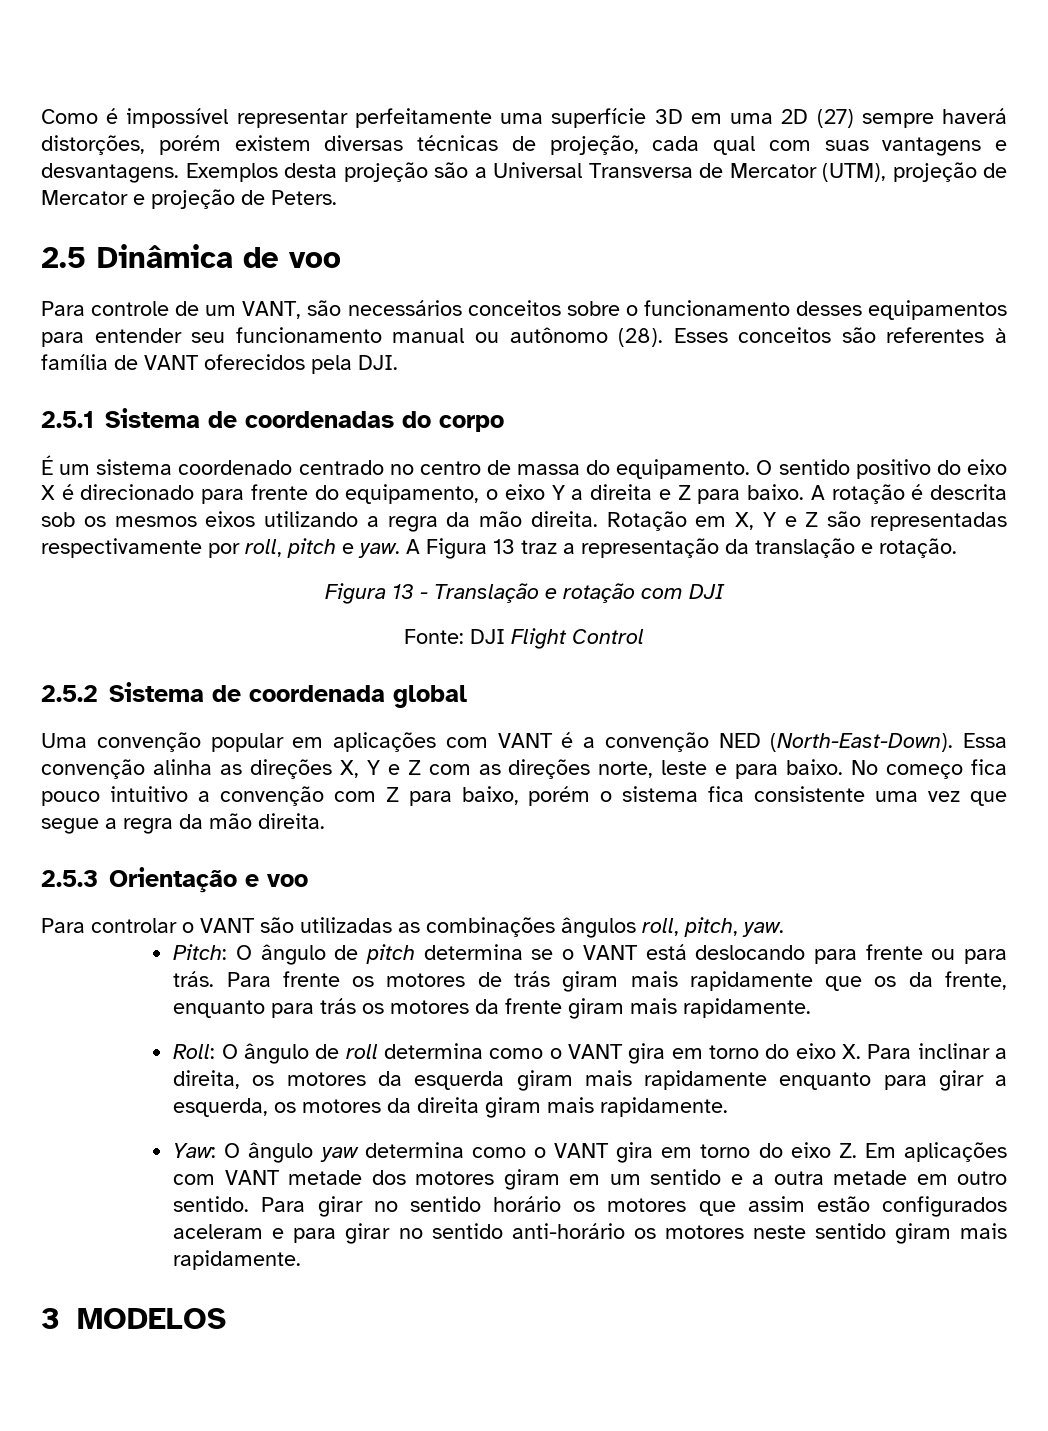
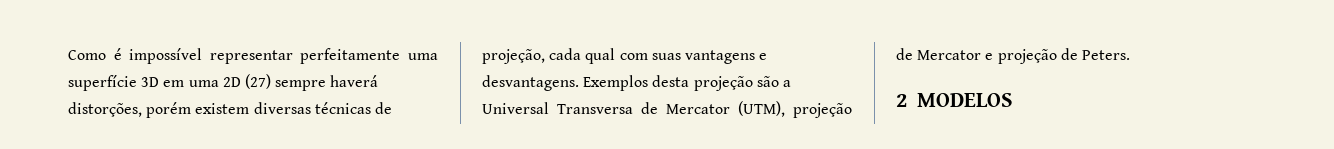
- 2.5 Dinâmica de voo
- Para controle de um VANT, são necessários conceitos sobre o funcionamento desses equipamentos para entender seu funcionamento manual ou autônomo (28). Esses conceitos são referentes à família de VANT oferecidos pela DJI.
- 2.5.1 Sistema de coordenadas do corpo
- É um sistema coordenado centrado no centro de massa do equipamento. O sentido positivo do eixo X é direcionado para frente do equipamento, o eixo Y a direita e Z para baixo. A rotação é descrita sob os mesmos eixos utilizando a regra da mão direita. Rotação em X, Y e Z são representadas respectivamente por roll, pitch e yaw. A Figura 13 traz a representação da translação e rotação.
- Figura 13 - Translação e rotação com DJI
- Fonte: DJI Flight Control
- 2.5.2 Sistema de coordenada global
- Uma convenção popular em aplicações com VANT é a convenção NED (North-East-Down). Essa convenção alinha as direções X, Y e Z com as direções norte, leste e para baixo. No começo fica pouco intuitivo a convenção com Z para baixo, porém o sistema fica consistente uma vez que segue a regra da mão direita.
- 2.5.3 Orientação e voo
- Para controlar o VANT são utilizadas as combinações ângulos roll, pitch, yaw.
- Pitch: O ângulo de pitch determina se o VANT está deslocando para frente ou para trás. Para frente os motores de trás giram mais rapidamente que os da frente, enquanto para trás os motores da frente giram mais rapidamente.
- Roll: O ângulo de roll determina como o VANT gira em torno do eixo X. Para inclinar a direita, os motores da esquerda giram mais rapidamente enquanto para girar a esquerda, os motores da direita giram mais rapidamente.
- Yaw: O ângulo yaw determina como o VANT gira em torno do eixo Z. Em aplicações com VANT metade dos motores giram em um sentido e a outra metade em outro sentido. Para girar no sentido horário os motores que assim estão configurados aceleram e para girar no sentido anti-horário os motores neste sentido giram mais rapidamente.
- 3 MODELOS
+ 2 MODELOS

